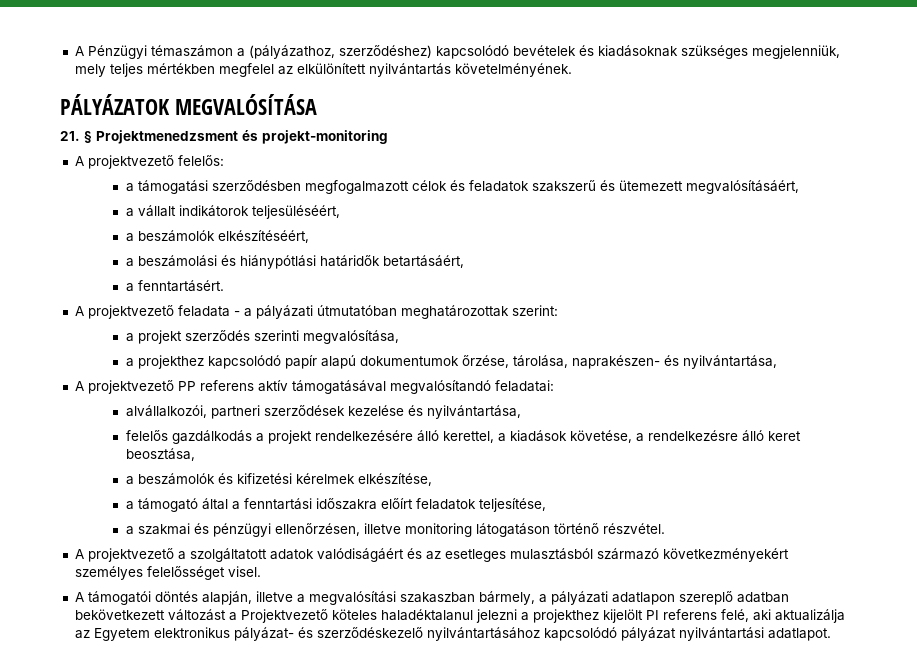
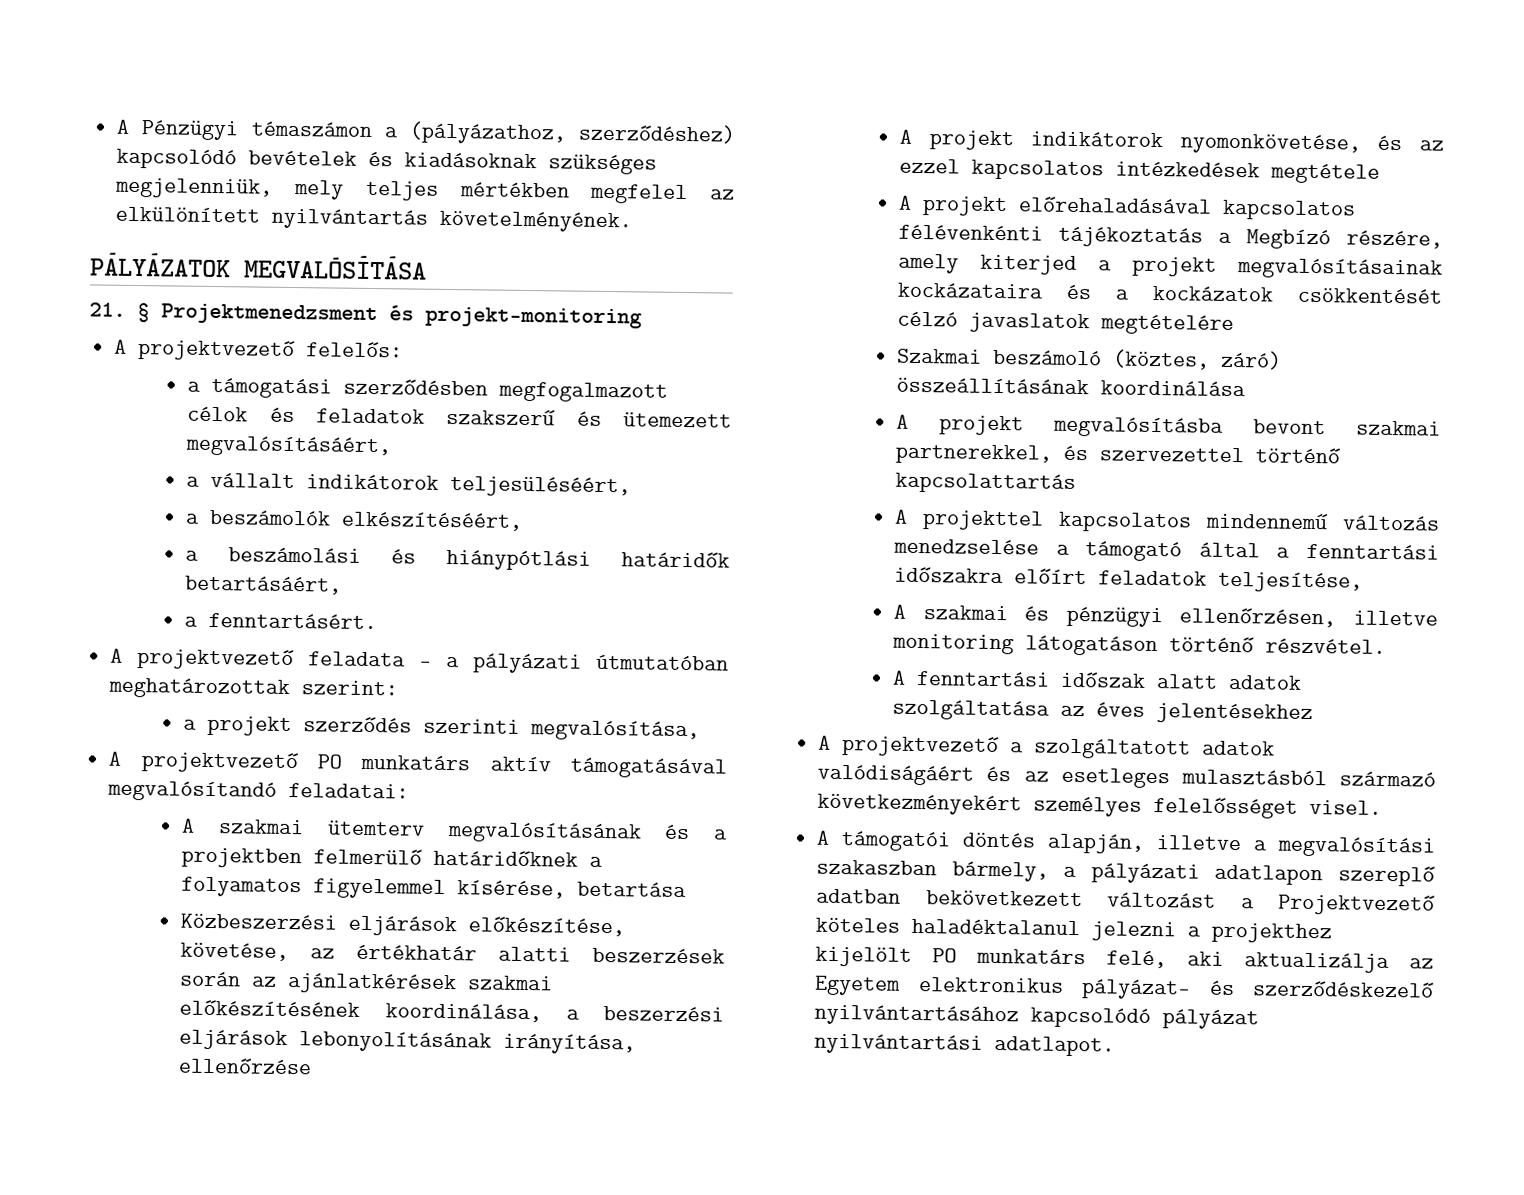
- a projekthez kapcsolódó papír alapú dokumentumok őrzése, tárolása, naprakészen- és nyilvántartása,
- A projektvezető PP referens aktív támogatásával megvalósítandó feladatai:
+ A projektvezető PO munkatárs aktív támogatásával megvalósítandó feladatai:
- alvállalkozói, partneri szerződések kezelése és nyilvántartása,
- felelős gazdálkodás a projekt rendelkezésére álló kerettel, a kiadások követése, a rendelkezésre álló keret beosztása,
- a beszámolók és kifizetési kérelmek elkészítése,
- a támogató által a fenntartási időszakra előírt feladatok teljesítése,
+ A szakmai ütemterv megvalósításának és a projektben felmerülő határidőknek a folyamatos figyelemmel kísérése, betartása
+ Közbeszerzési eljárások előkészítése, követése, az értékhatár alatti beszerzések során az ajánlatkérések szakmai előkészítésének koordinálása, a beszerzési eljárások lebonyolításának irányítása, ellenőrzése
+ A projekt indikátorok nyomonkövetése, és az ezzel kapcsolatos intézkedések megtétele
+ A projekt előrehaladásával kapcsolatos félévenkénti tájékoztatás a Megbízó részére, amely kiterjed a projekt megvalósításainak kockázataira és a kockázatok csökkentését célzó javaslatok megtételére
+ Szakmai beszámoló (köztes, záró) összeállításának koordinálása
+ A projekt megvalósításba bevont szakmai partnerekkel, és szervezettel történő kapcsolattartás
+ A projekttel kapcsolatos mindennemű változás menedzselése a támogató által a fenntartási időszakra előírt feladatok teljesítése,
- a szakmai és pénzügyi ellenőrzésen, illetve monitoring látogatáson történő részvétel.
+ A szakmai és pénzügyi ellenőrzésen, illetve monitoring látogatáson történő részvétel.
+ A fenntartási időszak alatt adatok szolgáltatása az éves jelentésekhez
- A támogatói döntés alapján, illetve a megvalósítási szakaszban bármely, a pályázati adatlapon szereplő adatban bekövetkezett változást a Projektvezető köteles haladéktalanul jelezni a projekthez kijelölt PI referens felé, aki aktualizálja az Egyetem elektronikus pályázat- és szerződéskezelő nyilvántartásához kapcsolódó pályázat nyilvántartási adatlapot.
+ A támogatói döntés alapján, illetve a megvalósítási szakaszban bármely, a pályázati adatlapon szereplő adatban bekövetkezett változást a Projektvezető köteles haladéktalanul jelezni a projekthez kijelölt PO munkatárs felé, aki aktualizálja az Egyetem elektronikus pályázat- és szerződéskezelő nyilvántartásához kapcsolódó pályázat nyilvántartási adatlapot.

